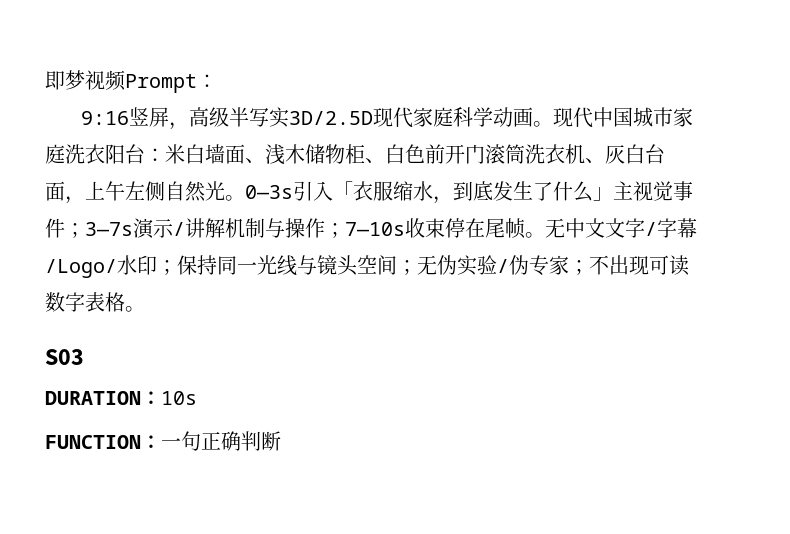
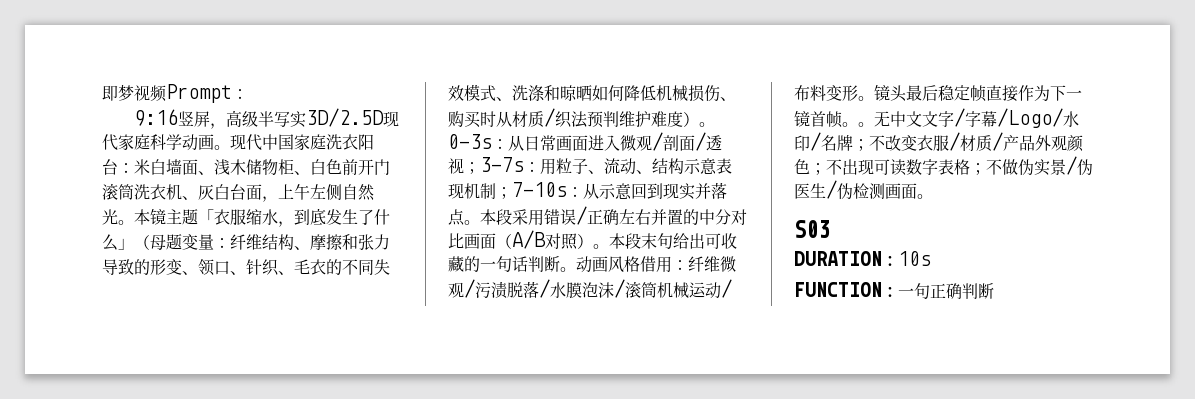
- 现代中国城市家庭洗衣阳台：米白墙面、浅木储物柜、白色前开门滚筒洗衣机、灰白台面，上午左侧自然光。
+ 现代中国家庭洗衣阳台：米白墙面、浅木储物柜、白色前开门滚筒洗衣机、灰白台面，上午左侧自然光。
- 0—3s引入「衣服缩水，到底发生了什么」主视觉事件；3—7s演示/讲解机制与操作；7—10s收束停在尾帧。
+ 本镜主题「衣服缩水，到底发生了什么」（母题变量：纤维结构、摩擦和张力导致的形变、领口、针织、毛衣的不同失效模式、洗涤和晾晒如何降低机械损伤、购买时从材质/织法预判维护难度）。0—3s：从日常画面进入微观/剖面/透视；3—7s：用粒子、流动、结构示意表现机制；7—10s：从示意回到现实并落点。本段采用错误/正确左右并置的中分对比画面（A/B对照）。本段末句给出可收藏的一句话判断。动画风格借用：纤维微观/污渍脱落/水膜泡沫/滚筒机械运动/布料变形。镜头最后稳定帧直接作为下一镜首帧。。
- 无中文文字/字幕/Logo/水印；保持同一光线与镜头空间；无伪实验/伪专家；不出现可读数字表格。
+ 无中文文字/字幕/Logo/水印/名牌；不改变衣服/材质/产品外观颜色；不出现可读数字表格；不做伪实景/伪医生/伪检测画面。

